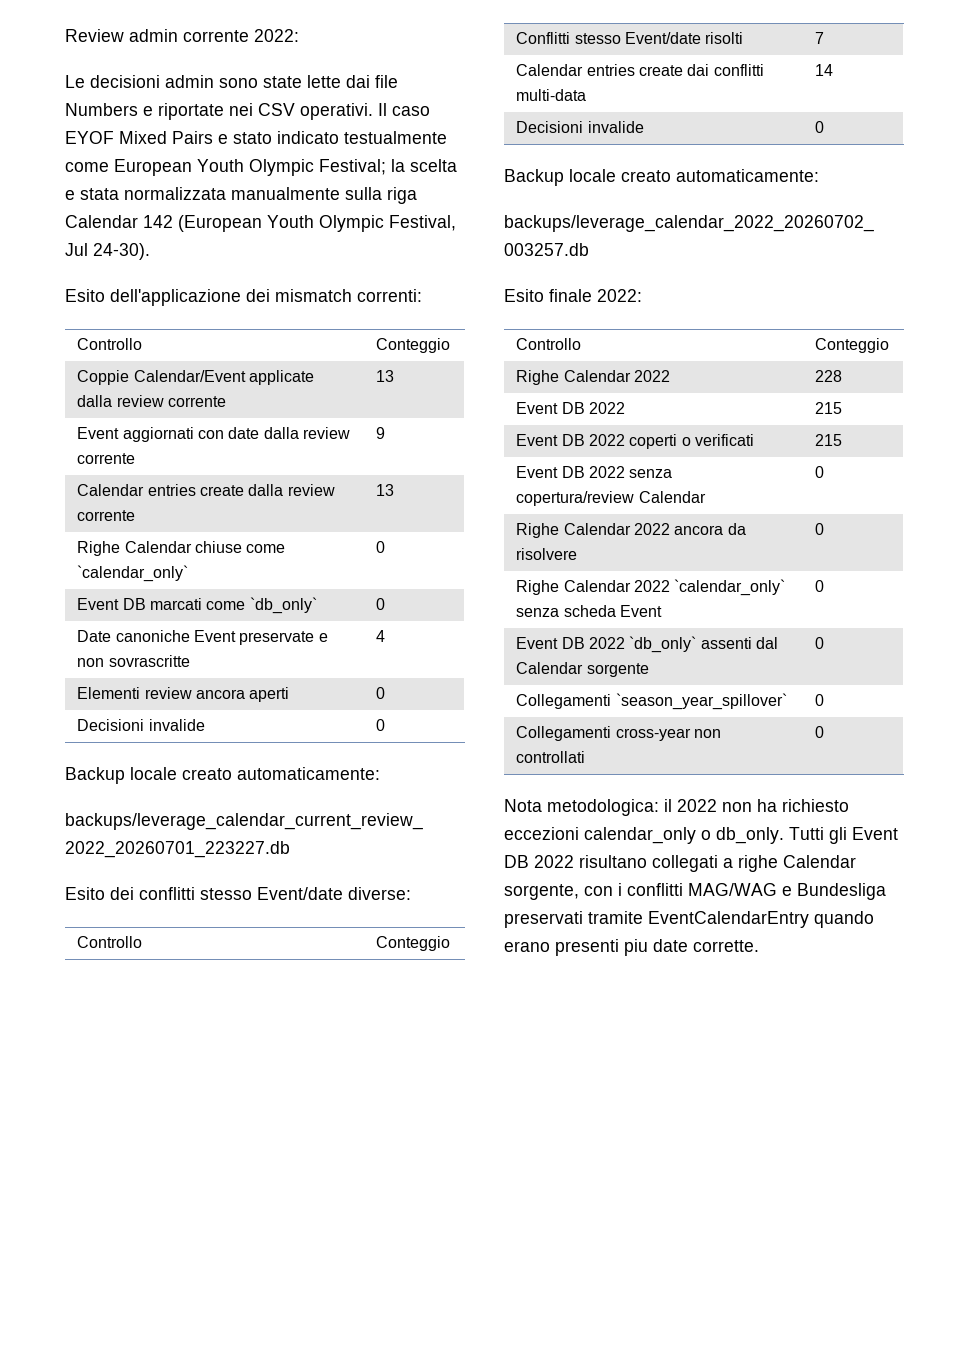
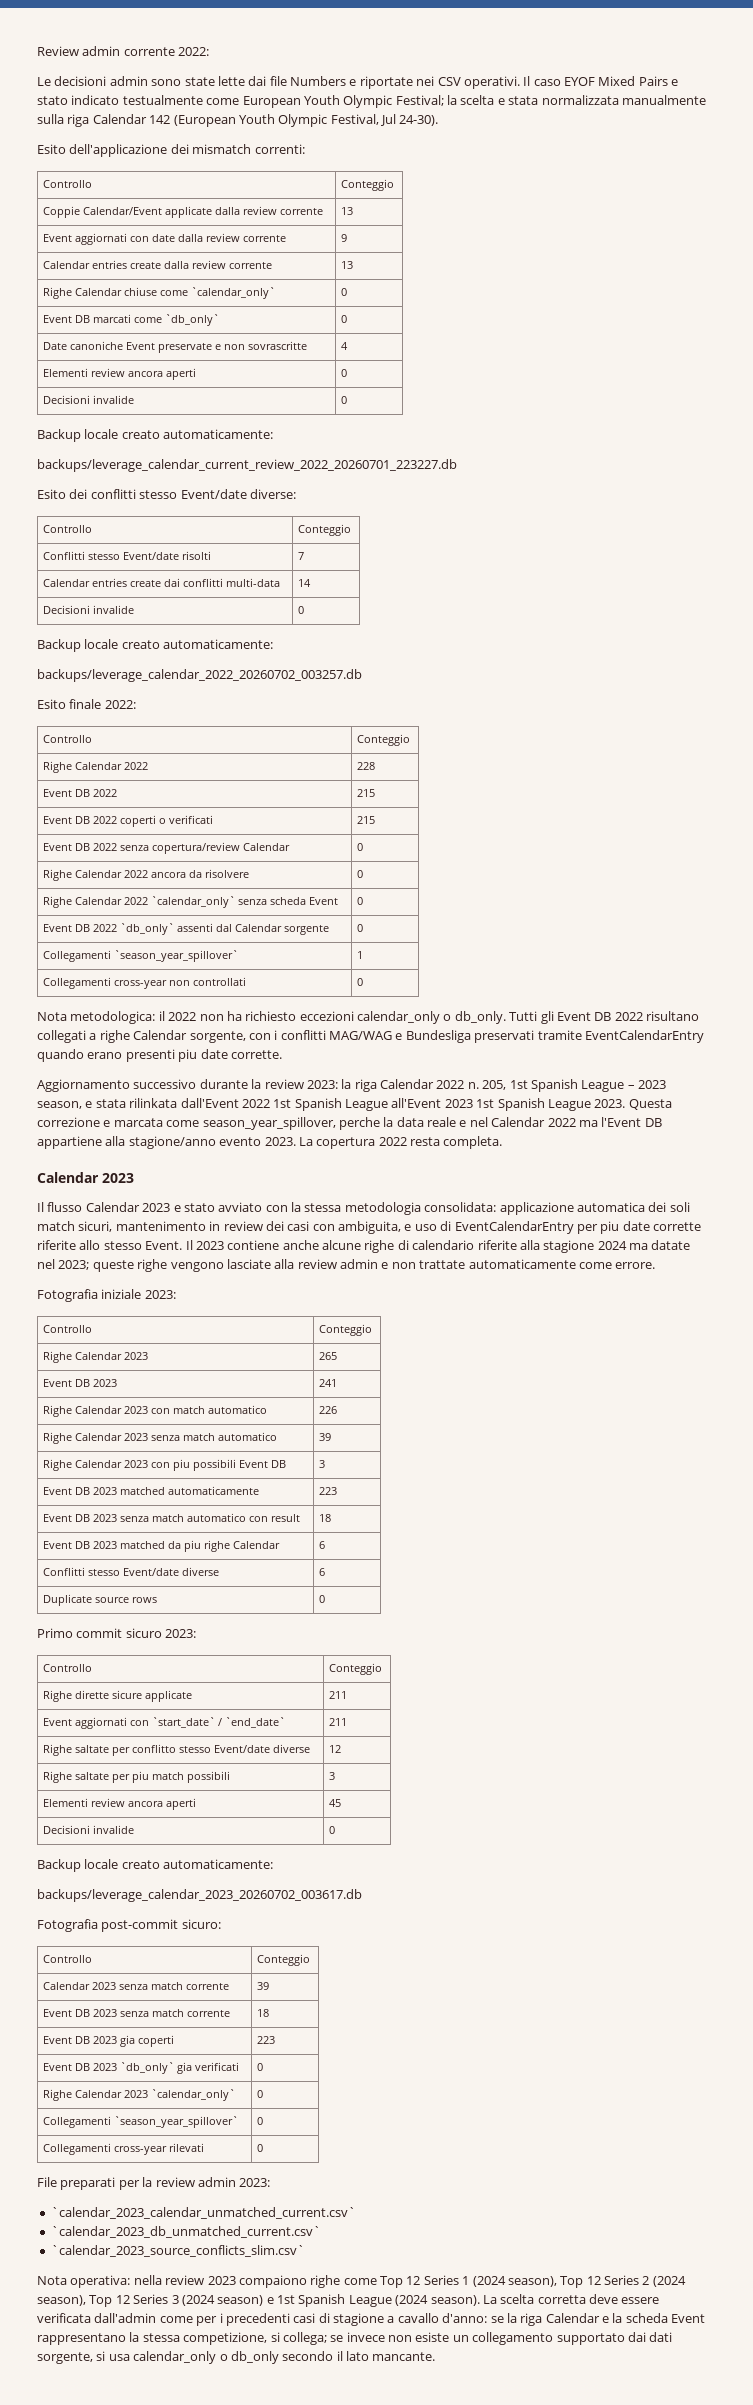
- Collegamenti `season_year_spillover` | 0
+ Collegamenti `season_year_spillover` | 1
+ Aggiornamento successivo durante la review 2023: la riga Calendar 2022 n. 205, 1st Spanish League – 2023 season, e stata rilinkata dall'Event 2022 1st Spanish League all'Event 2023 1st Spanish League 2023. Questa correzione e marcata come season_year_spillover, perche la data reale e nel Calendar 2022 ma l'Event DB appartiene alla stagione/anno evento 2023. La copertura 2022 resta completa.
+ Calendar 2023
+ Il flusso Calendar 2023 e stato avviato con la stessa metodologia consolidata: applicazione automatica dei soli match sicuri, mantenimento in review dei casi con ambiguita, e uso di EventCalendarEntry per piu date corrette riferite allo stesso Event. Il 2023 contiene anche alcune righe di calendario riferite alla stagione 2024 ma datate nel 2023; queste righe vengono lasciate alla review admin e non trattate automaticamente come errore.
+ Fotografia iniziale 2023:
+ Controllo | Conteggio
+ Righe Calendar 2023 | 265
+ Event DB 2023 | 241
+ Righe Calendar 2023 con match automatico | 226
+ Righe Calendar 2023 senza match automatico | 39
+ Righe Calendar 2023 con piu possibili Event DB | 3
+ Event DB 2023 matched automaticamente | 223
+ Event DB 2023 senza match automatico con result | 18
+ Event DB 2023 matched da piu righe Calendar | 6
+ Conflitti stesso Event/date diverse | 6
+ Duplicate source rows | 0
+ Primo commit sicuro 2023:
+ Controllo | Conteggio
+ Righe dirette sicure applicate | 211
+ Event aggiornati con `start_date` / `end_date` | 211
+ Righe saltate per conflitto stesso Event/date diverse | 12
+ Righe saltate per piu match possibili | 3
+ Elementi review ancora aperti | 45
+ Decisioni invalide | 0
+ Backup locale creato automaticamente:
+ backups/leverage_calendar_2023_20260702_003617.db
+ Fotografia post-commit sicuro:
+ Controllo | Conteggio
+ Calendar 2023 senza match corrente | 39
+ Event DB 2023 senza match corrente | 18
+ Event DB 2023 gia coperti | 223
+ Event DB 2023 `db_only` gia verificati | 0
+ Righe Calendar 2023 `calendar_only` | 0
+ Collegamenti `season_year_spillover` | 0
+ Collegamenti cross-year rilevati | 0
+ File preparati per la review admin 2023:
+ `calendar_2023_calendar_unmatched_current.csv`
+ `calendar_2023_db_unmatched_current.csv`
+ `calendar_2023_source_conflicts_slim.csv`
+ Nota operativa: nella review 2023 compaiono righe come Top 12 Series 1 (2024 season), Top 12 Series 2 (2024 season), Top 12 Series 3 (2024 season) e 1st Spanish League (2024 season). La scelta corretta deve essere verificata dall'admin come per i precedenti casi di stagione a cavallo d'anno: se la riga Calendar e la scheda Event rappresentano la stessa competizione, si collega; se invece non esiste un collegamento supportato dai dati sorgente, si usa calendar_only o db_only secondo il lato mancante.

